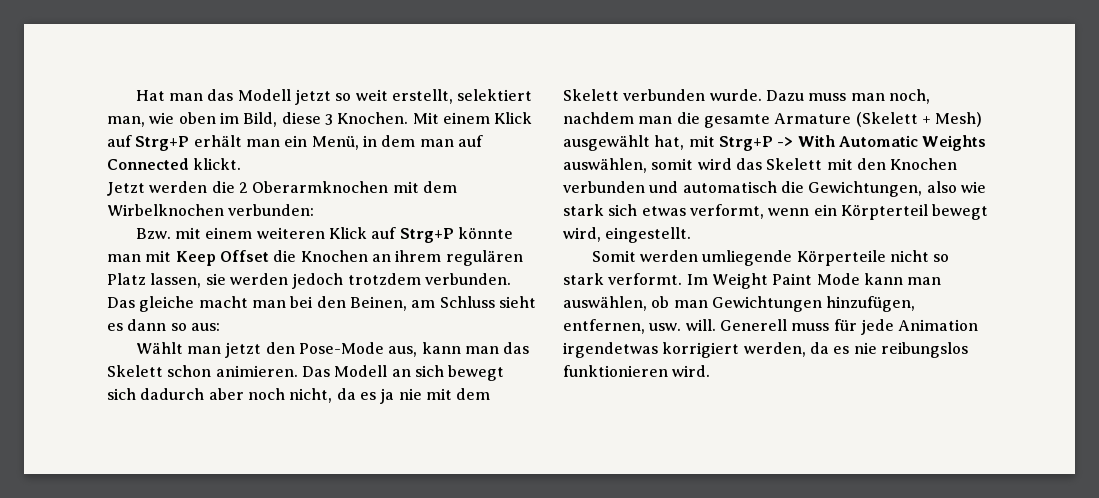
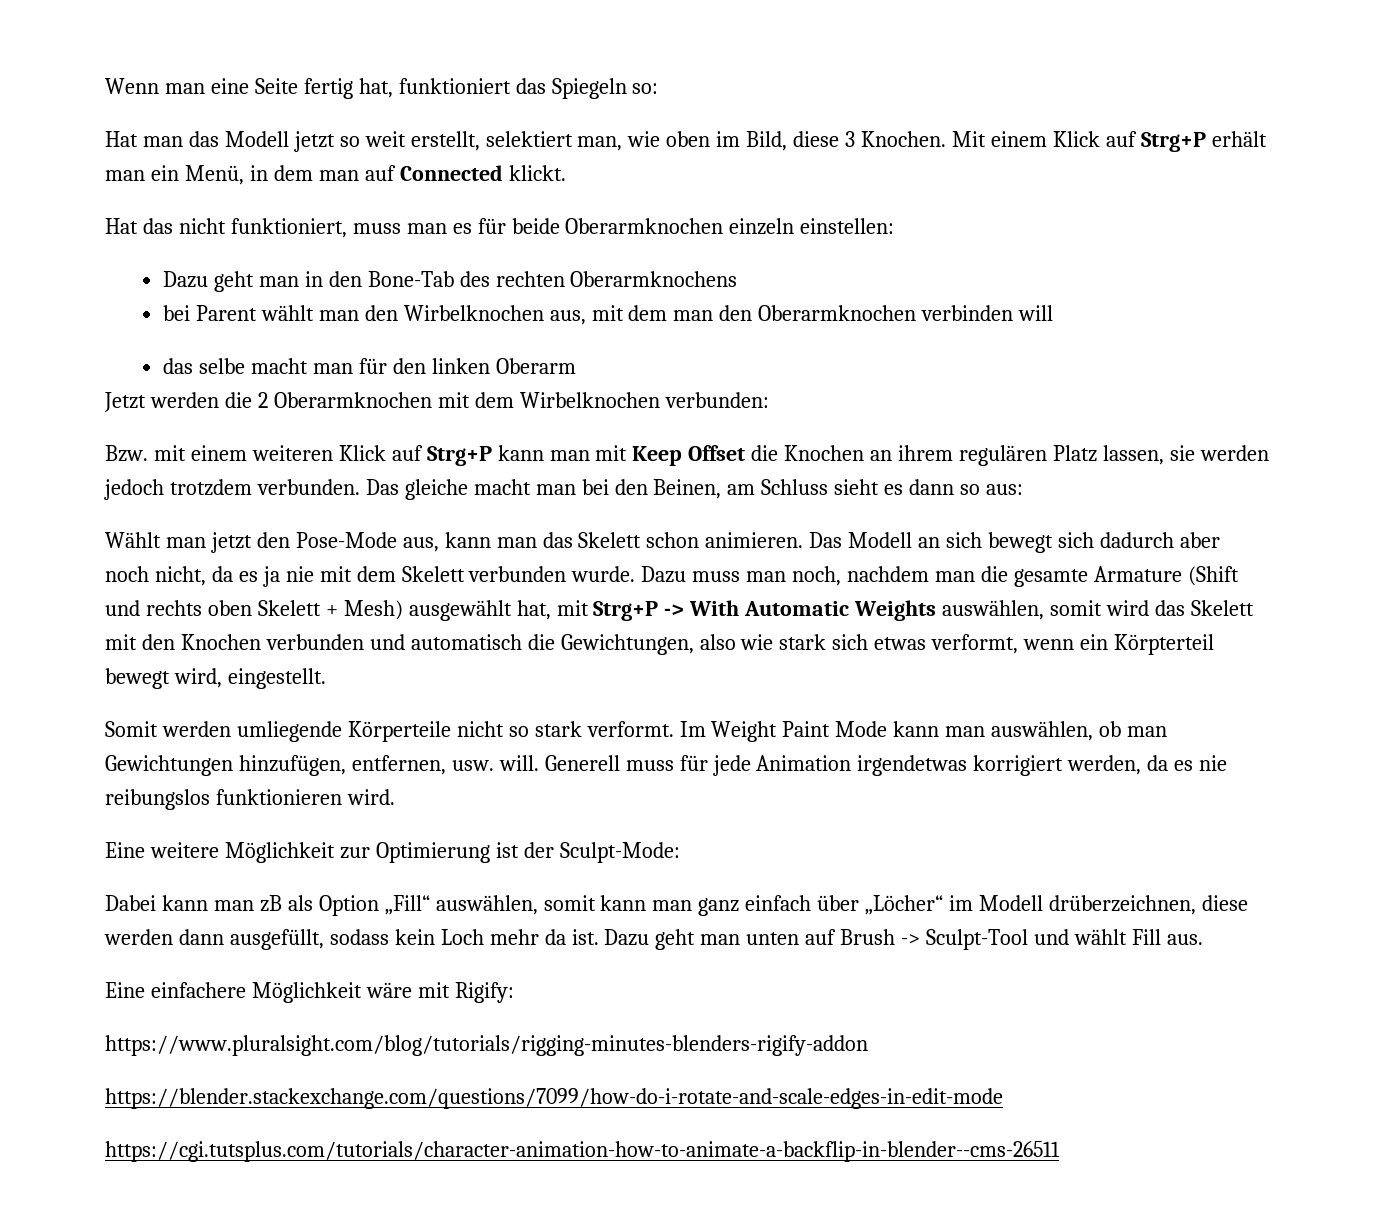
+ Wenn man eine Seite fertig hat, funktioniert das Spiegeln so:
+ Hat das nicht funktioniert, muss man es für beide Oberarmknochen einzeln einstellen:
+ Dazu geht man in den Bone-Tab des rechten Oberarmknochens
+ bei Parent wählt man den Wirbelknochen aus, mit dem man den Oberarmknochen verbinden will
+ das selbe macht man für den linken Oberarm
- Bzw. mit einem weiteren Klick auf Strg+P könnte man mit Keep Offset die Knochen an ihrem regulären Platz lassen, sie werden jedoch trotzdem verbunden.
+ Bzw. mit einem weiteren Klick auf Strg+P kann man mit Keep Offset die Knochen an ihrem regulären Platz lassen, sie werden jedoch trotzdem verbunden.
- Dazu muss man noch, nachdem man die gesamte Armature (Skelett + Mesh) ausgewählt hat, mit Strg+P -> With Automatic Weights auswählen, somit wird das Skelett mit den Knochen verbunden und automatisch die Gewichtungen, also wie stark sich etwas verformt, wenn ein Körpterteil bewegt wird, eingestellt.
+ Dazu muss man noch, nachdem man die gesamte Armature (Shift und rechts oben Skelett + Mesh) ausgewählt hat, mit Strg+P -> With Automatic Weights auswählen, somit wird das Skelett mit den Knochen verbunden und automatisch die Gewichtungen, also wie stark sich etwas verformt, wenn ein Körpterteil bewegt wird, eingestellt.
+ Eine weitere Möglichkeit zur Optimierung ist der Sculpt-Mode:
+ Dabei kann man zB als Option „Fill“ auswählen, somit kann man ganz einfach über „Löcher“ im Modell drüberzeichnen, diese werden dann ausgefüllt, sodass kein Loch mehr da ist. Dazu geht man unten auf Brush -> Sculpt-Tool und wählt Fill aus.
+ Eine einfachere Möglichkeit wäre mit Rigify:
+ https://www.pluralsight.com/blog/tutorials/rigging-minutes-blenders-rigify-addon
+ https://blender.stackexchange.com/questions/7099/how-do-i-rotate-and-scale-edges-in-edit-mode
+ https://cgi.tutsplus.com/tutorials/character-animation-how-to-animate-a-backflip-in-blender--cms-26511

